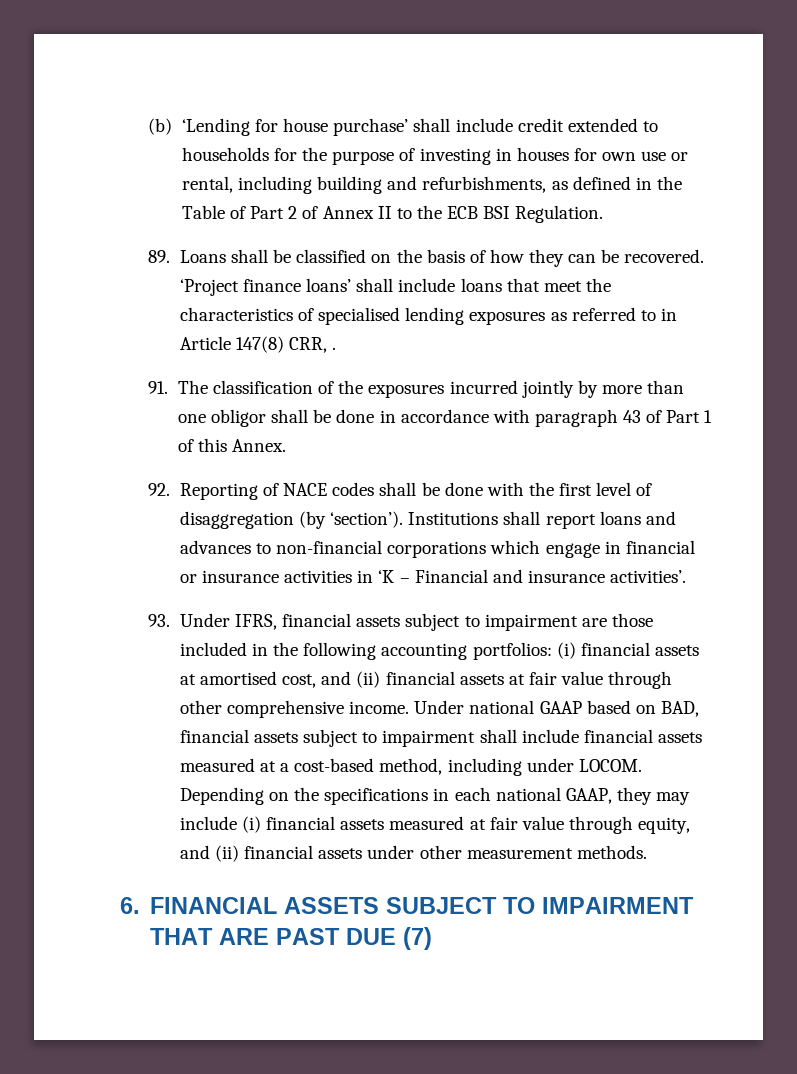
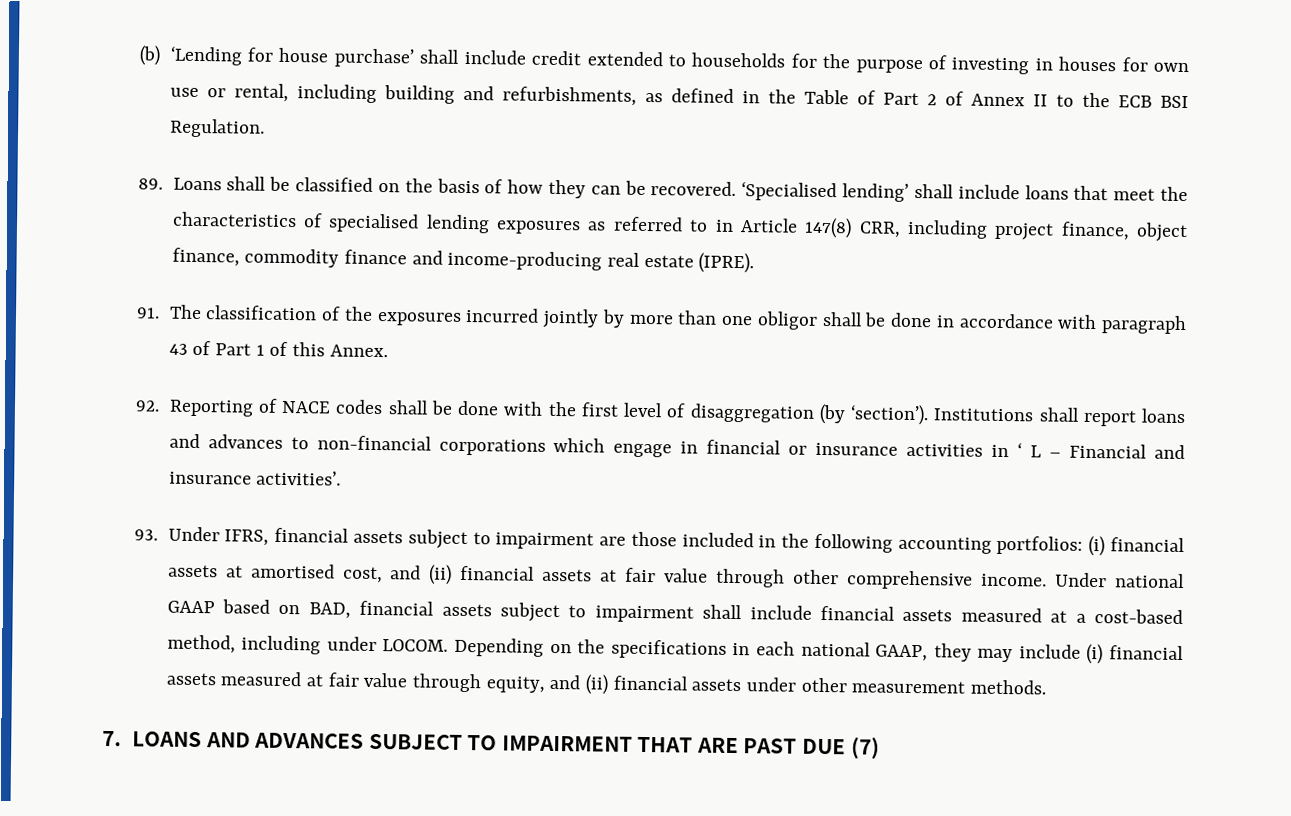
- ‘Project finance loans’ shall include loans that meet the characteristics of specialised lending exposures as referred to in Article 147(8) CRR, .
+ ‘Specialised lending’ shall include loans that meet the characteristics of specialised lending exposures as referred to in Article 147(8) CRR, including project finance, object finance, commodity finance and income-producing real estate (IPRE).
- Institutions shall report loans and advances to non-financial corporations which engage in financial or insurance activities in ‘K – Financial and insurance activities’.
+ Institutions shall report loans and advances to non-financial corporations which engage in financial or insurance activities in ‘ L – Financial and insurance activities’.
- 6. FINANCIAL ASSETS SUBJECT TO IMPAIRMENT THAT ARE PAST DUE (7)
+ 7. LOANS AND ADVANCES SUBJECT TO IMPAIRMENT THAT ARE PAST DUE (7)

